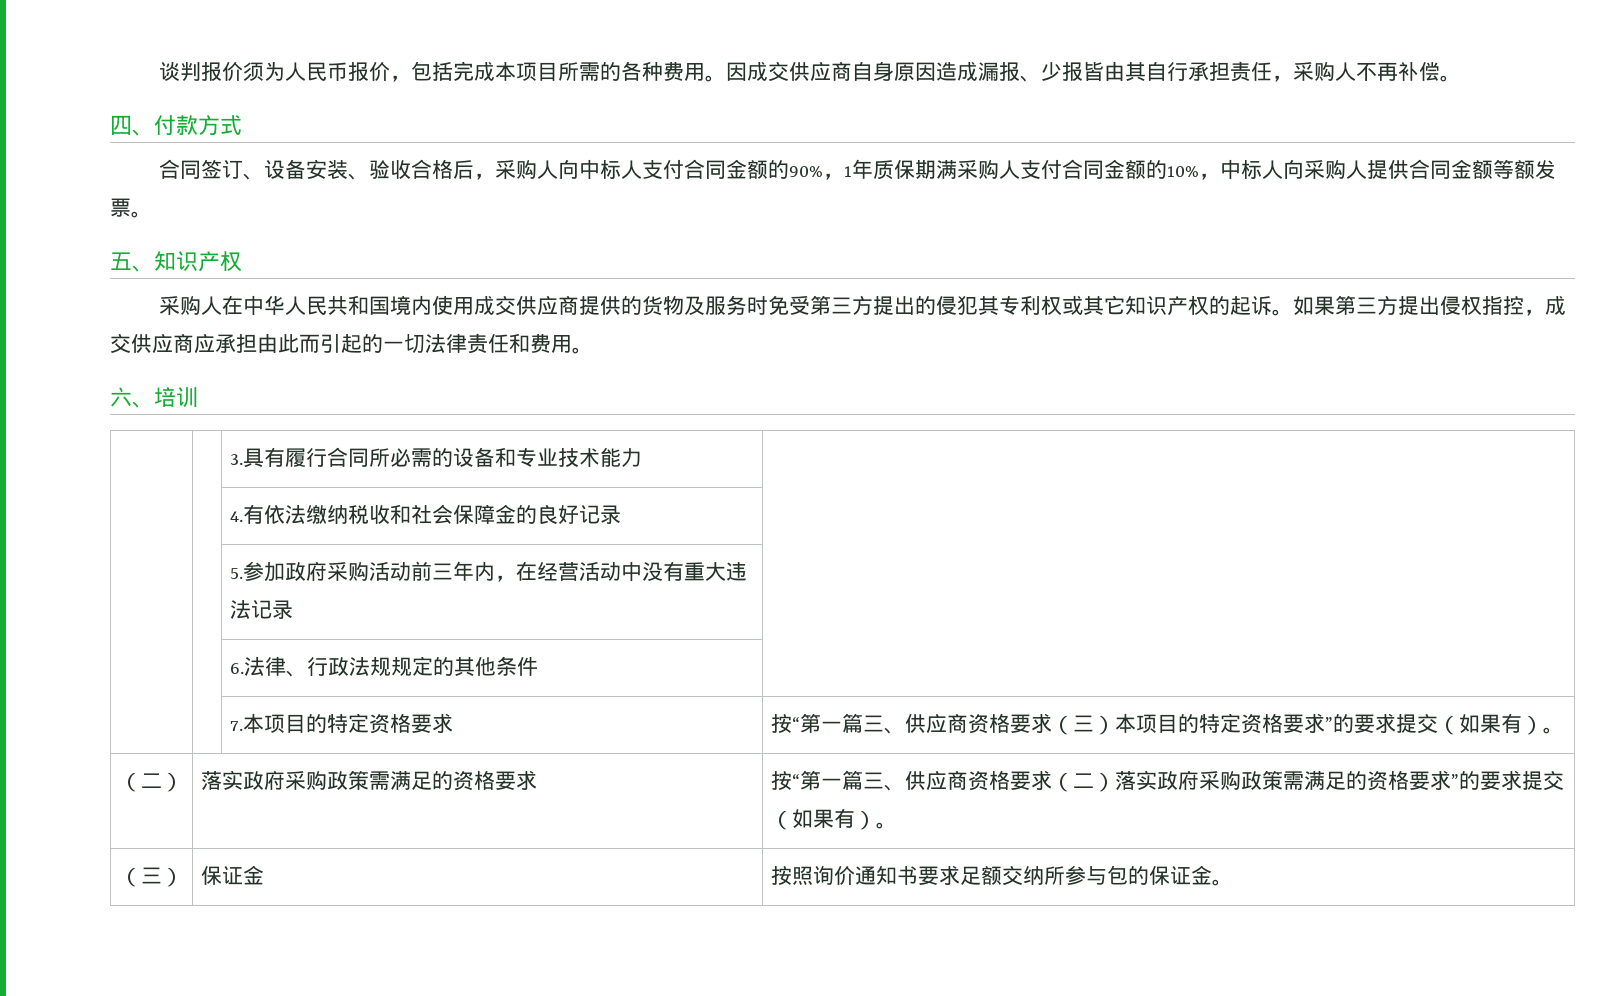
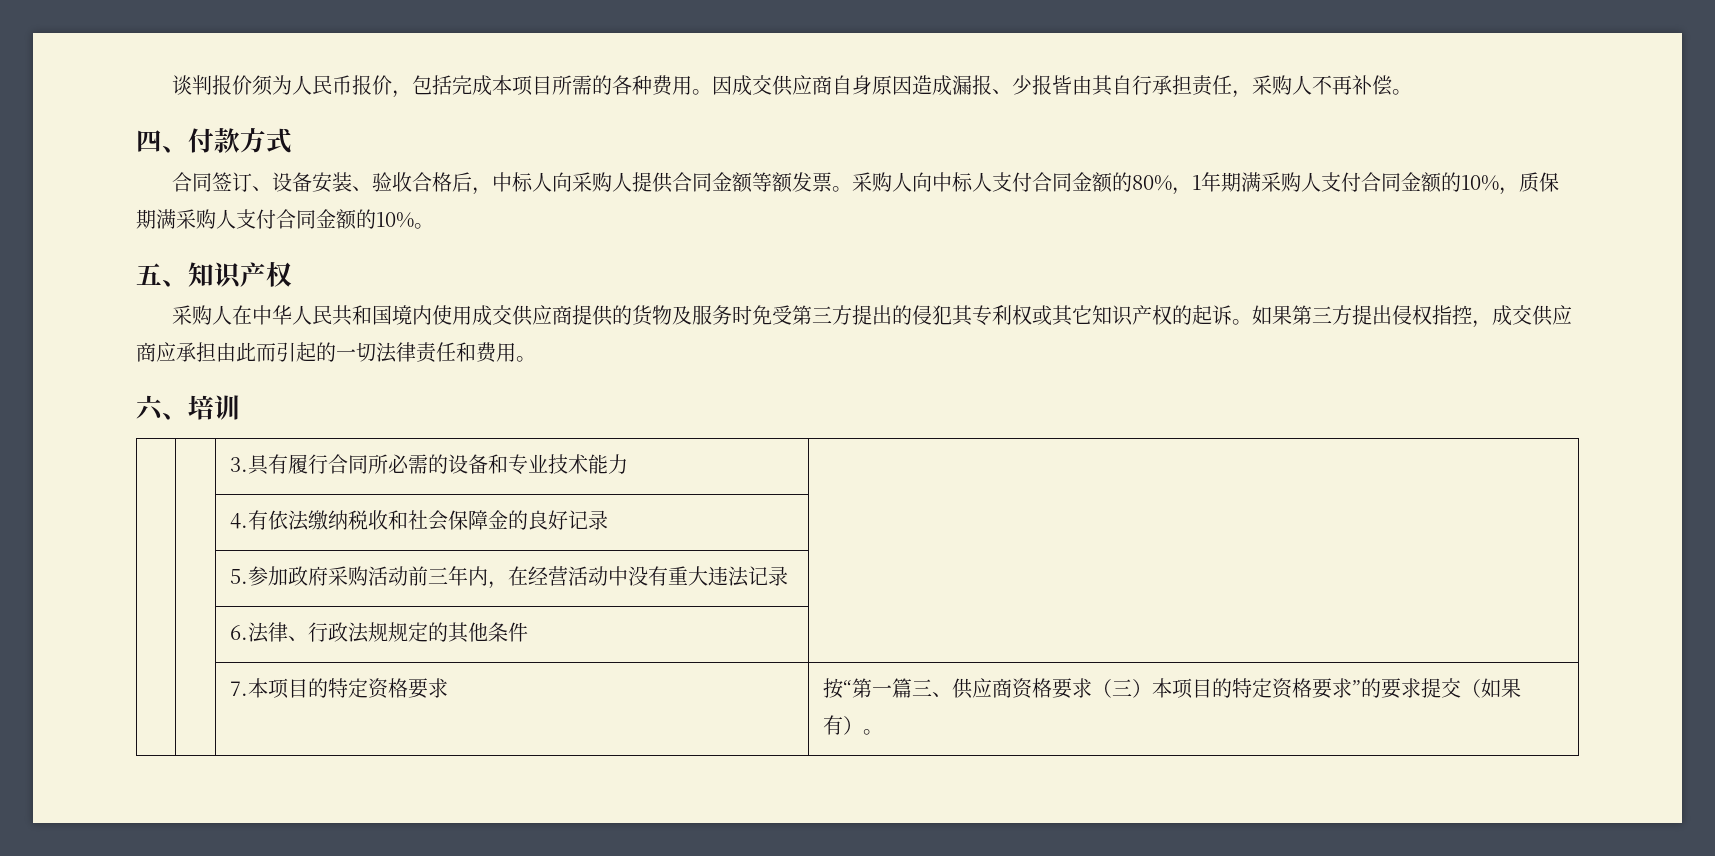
- 合同签订、设备安装、验收合格后，采购人向中标人支付合同金额的90%，1年质保期满采购人支付合同金额的10%，中标人向采购人提供合同金额等额发票。
+ 合同签订、设备安装、验收合格后，中标人向采购人提供合同金额等额发票。采购人向中标人支付合同金额的80%，1年期满采购人支付合同金额的10%，质保期满采购人支付合同金额的10%。
- （二） | 落实政府采购政策需满足的资格要求 | 按“第一篇三、供应商资格要求（二）落实政府采购政策需满足的资格要求”的要求提交（如果有）。
- （三） | 保证金 | 按照询价通知书要求足额交纳所参与包的保证金。

